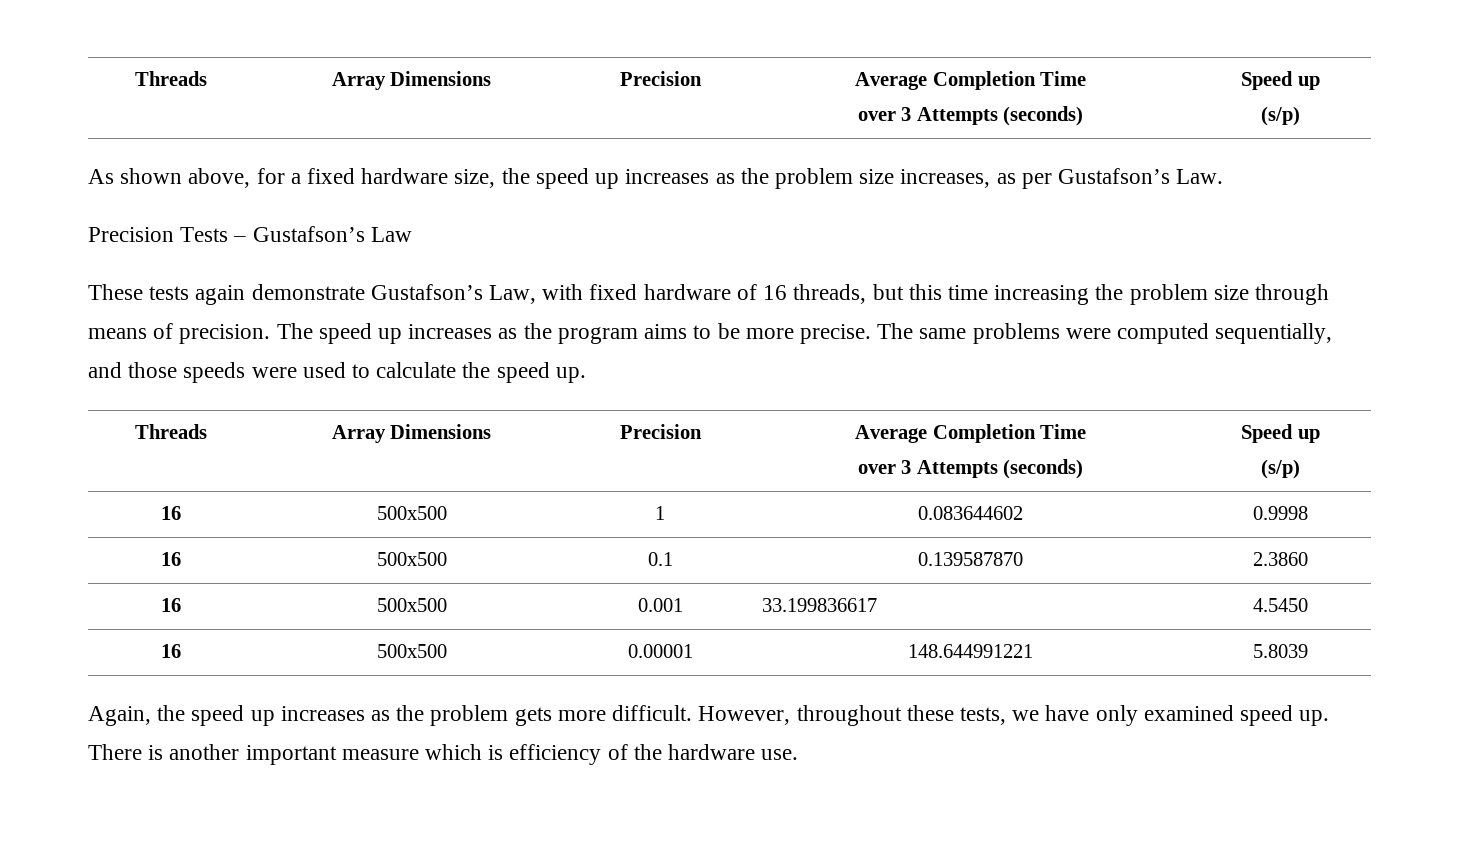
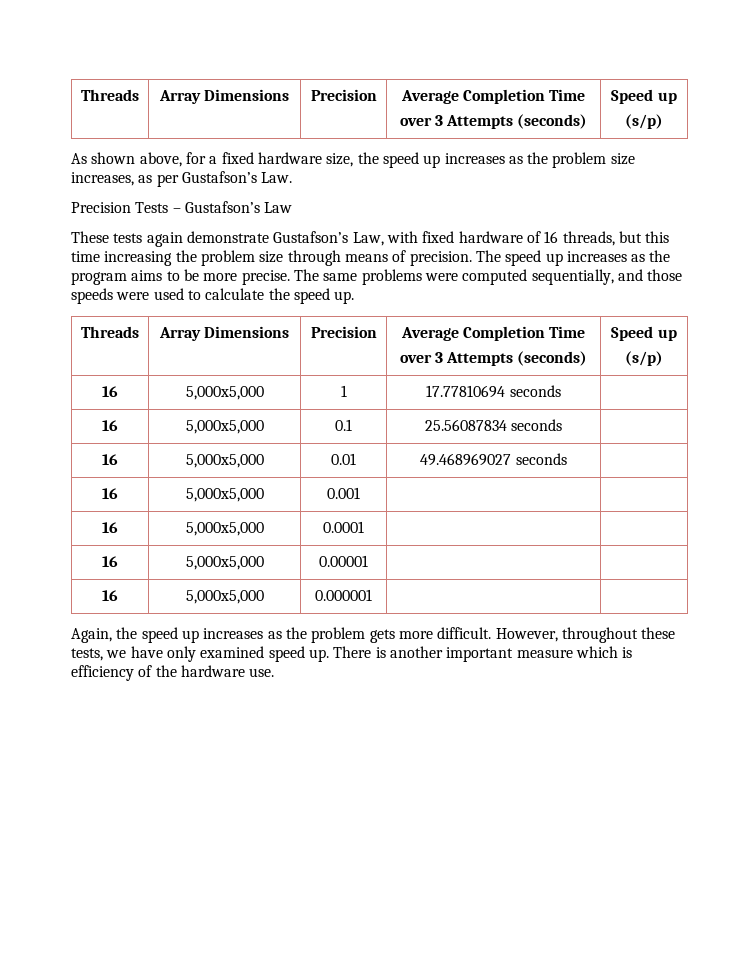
- 16 | 500x500 | 1 | 0.083644602 | 0.9998
- 16 | 500x500 | 0.1 | 0.139587870 | 2.3860
- 16 | 500x500 | 0.001 | 33.199836617 | 4.5450
- 16 | 500x500 | 0.00001 | 148.644991221 | 5.8039
+ 16 | 5,000x5,000 | 1 | 17.77810694 seconds |
+ 16 | 5,000x5,000 | 0.1 | 25.56087834 seconds |
+ 16 | 5,000x5,000 | 0.01 | 49.468969027 seconds |
+ 16 | 5,000x5,000 | 0.001 | |
+ 16 | 5,000x5,000 | 0.0001 | |
+ 16 | 5,000x5,000 | 0.00001 | |
+ 16 | 5,000x5,000 | 0.000001 | |

